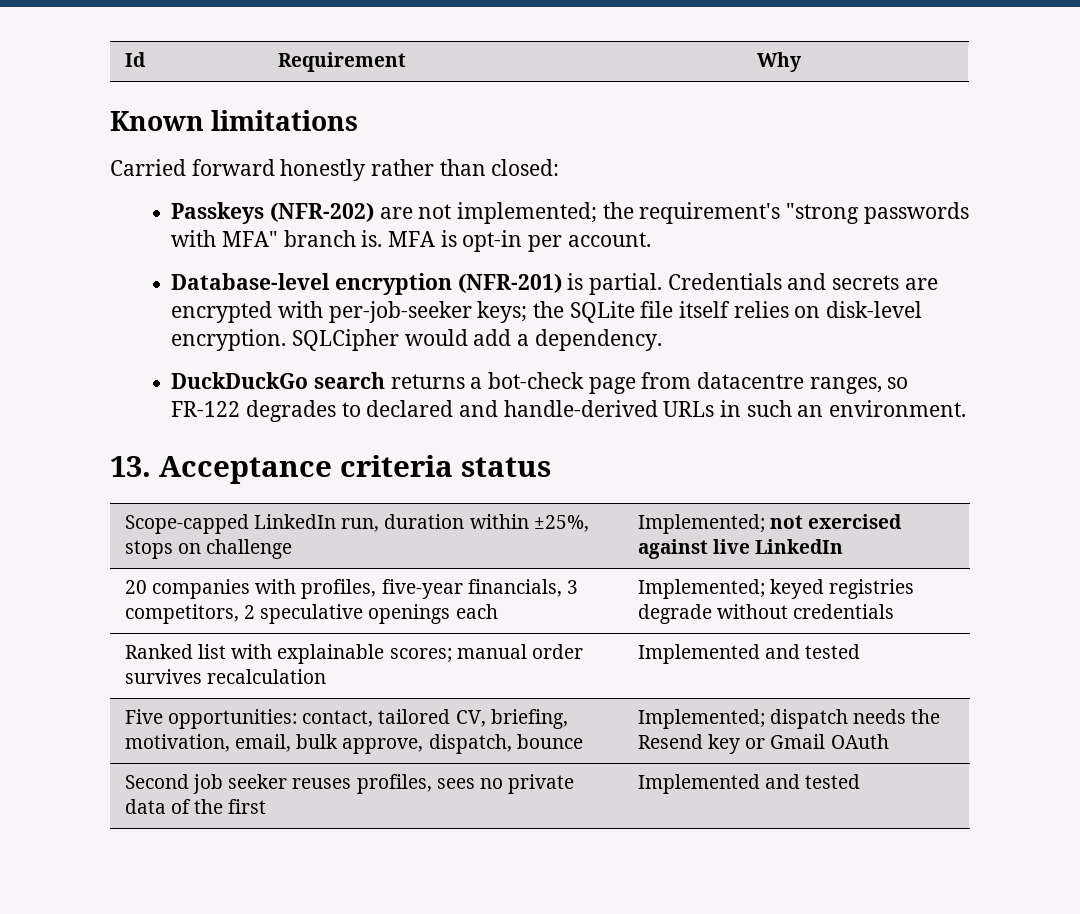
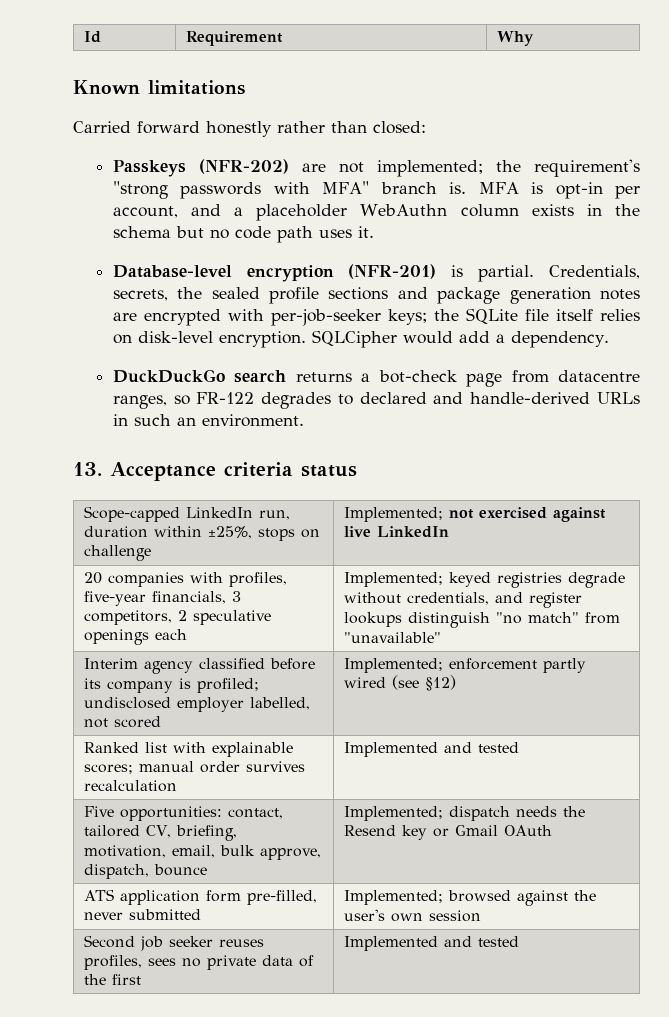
- MFA is opt-in per account.
+ MFA is opt-in per account, and a placeholder WebAuthn column exists in the schema but no code path uses it.
- Credentials and secrets are encrypted with per-job-seeker keys; the SQLite file itself relies on disk-level encryption.
+ Credentials, secrets, the sealed profile sections and package generation notes are encrypted with per-job-seeker keys; the SQLite file itself relies on disk-level encryption.
- 20 companies with profiles, five-year financials, 3 competitors, 2 speculative openings each | Implemented; keyed registries degrade without credentials
+ 20 companies with profiles, five-year financials, 3 competitors, 2 speculative openings each | Implemented; keyed registries degrade without credentials, and register lookups distinguish "no match" from "unavailable"
+ Interim agency classified before its company is profiled; undisclosed employer labelled, not scored | Implemented; enforcement partly wired (see §12)
+ ATS application form pre-filled, never submitted | Implemented; browsed against the user's own session

